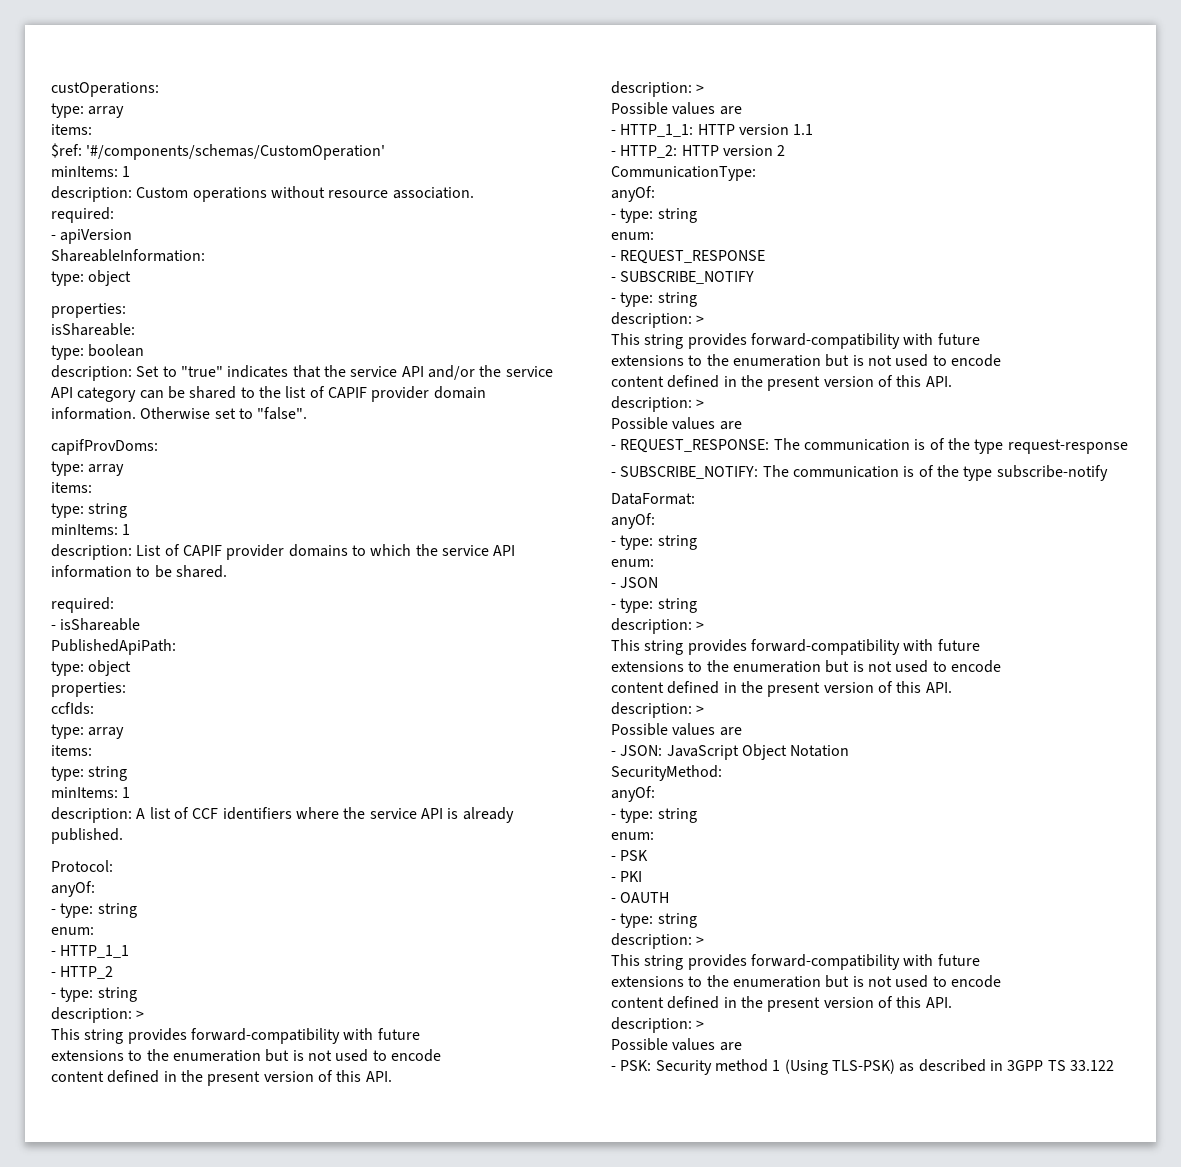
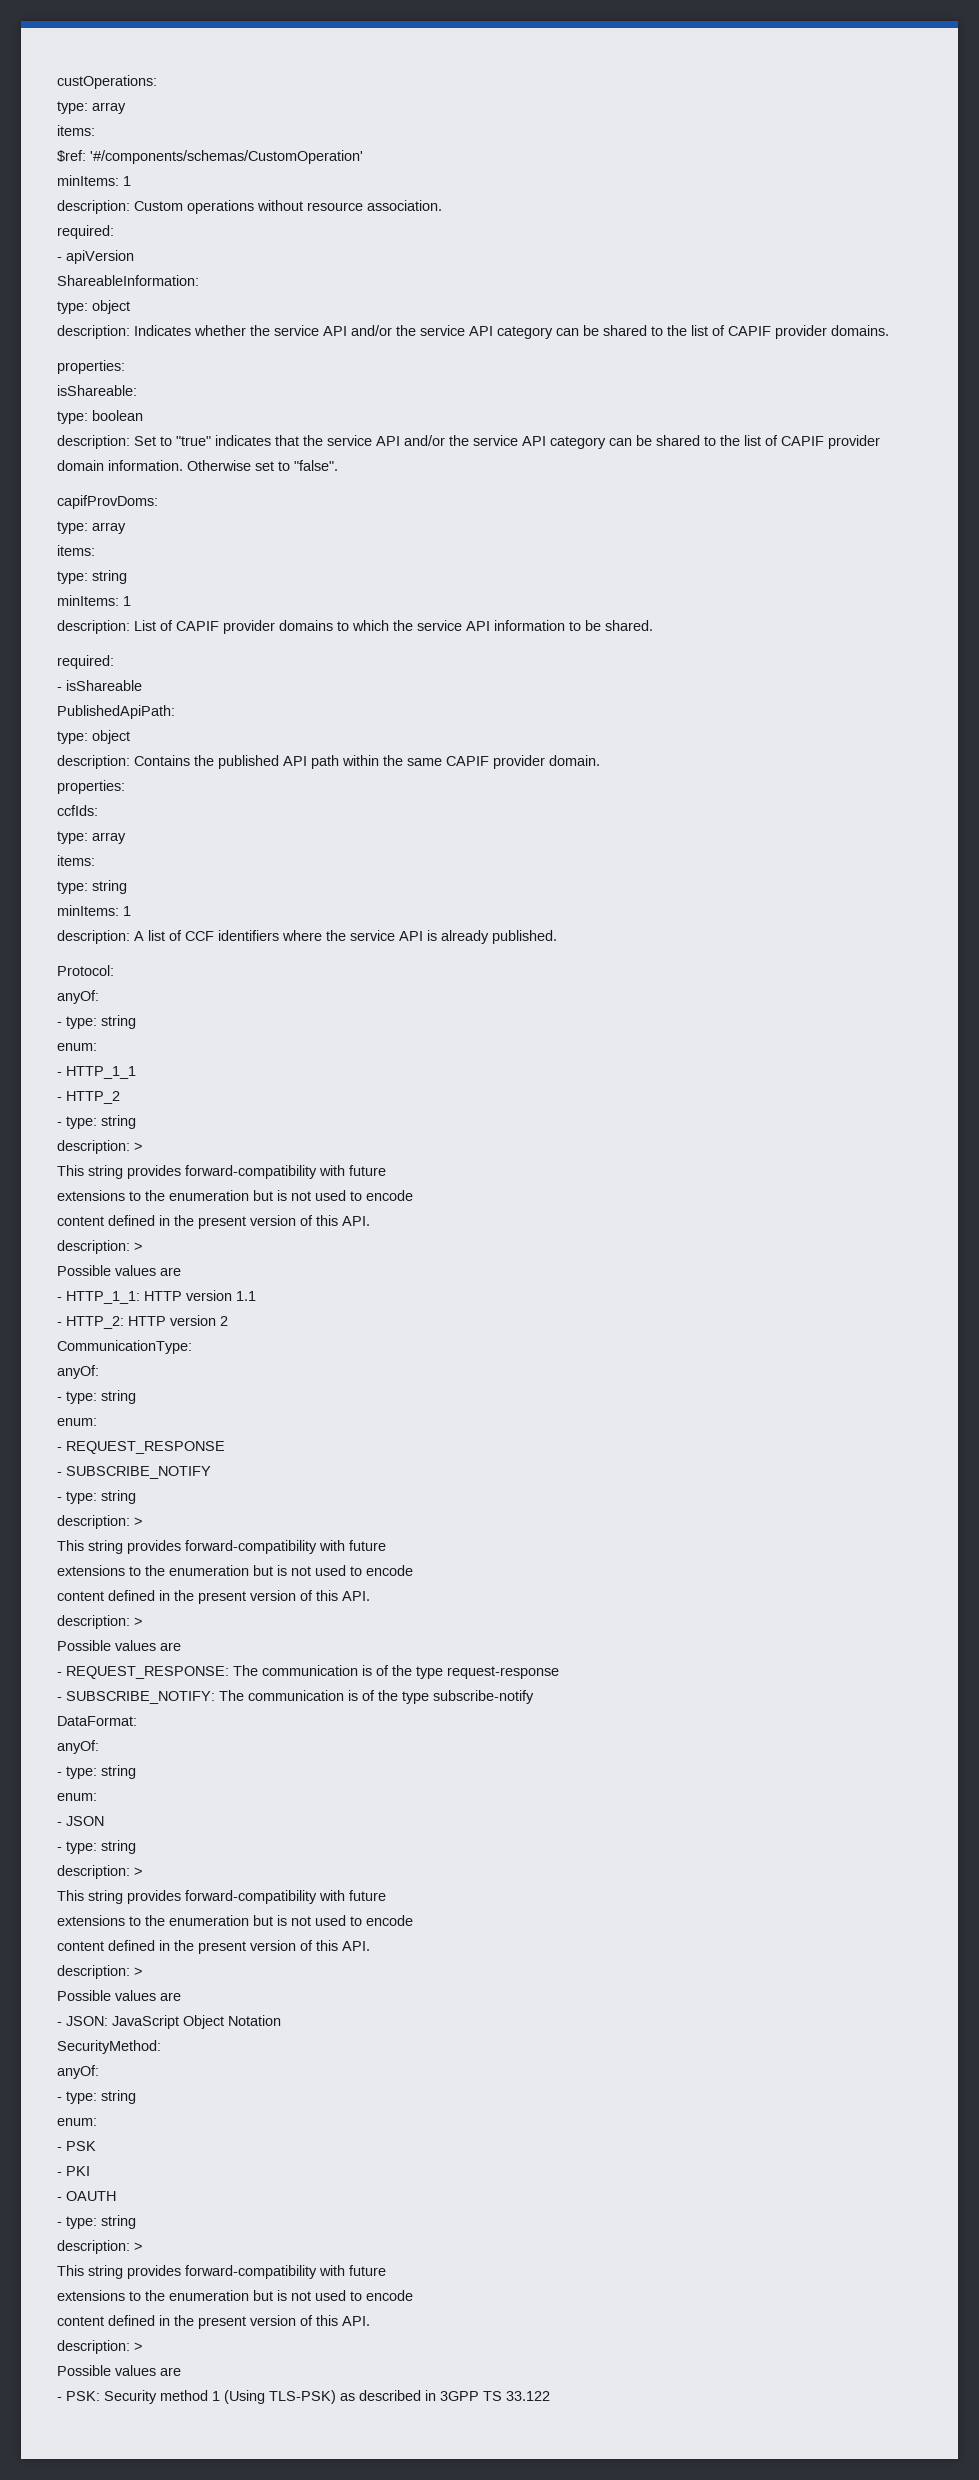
+ description: Indicates whether the service API and/or the service API category can be shared to the list of CAPIF provider domains.
+ description: Contains the published API path within the same CAPIF provider domain.

